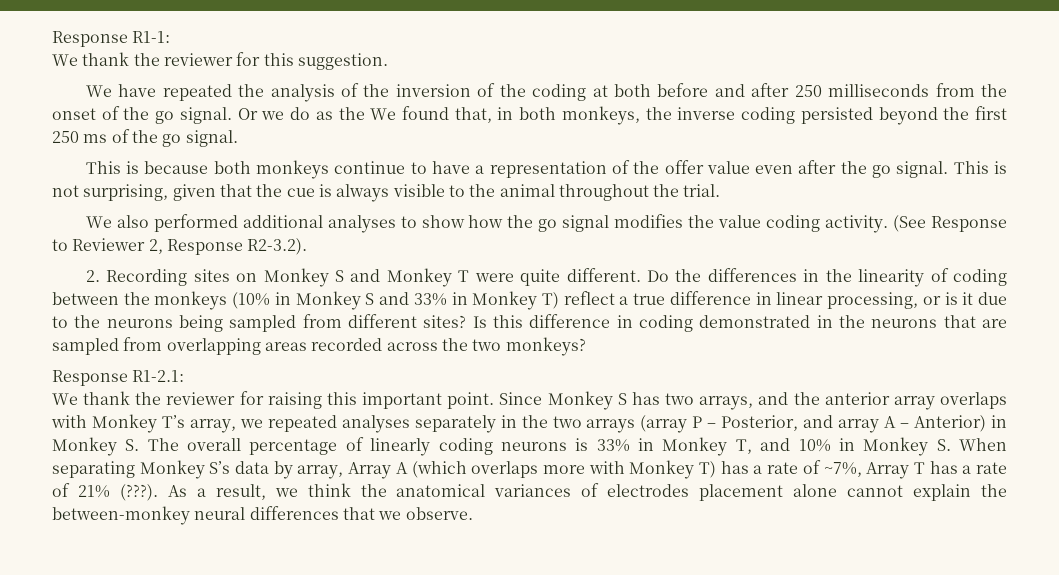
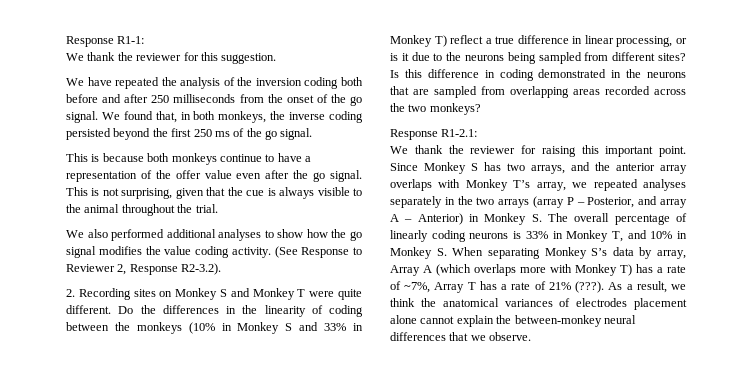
- We have repeated the analysis of the inversion of the coding at both before and after 250 milliseconds from the onset of the go signal.
+ We have repeated the analysis of the inversion coding both before and after 250 milliseconds from the onset of the go signal.
- Or we do as the We found that, in both monkeys, the inverse coding persisted beyond the first 250 ms of the go signal.
+ We found that, in both monkeys, the inverse coding persisted beyond the first 250 ms of the go signal.

